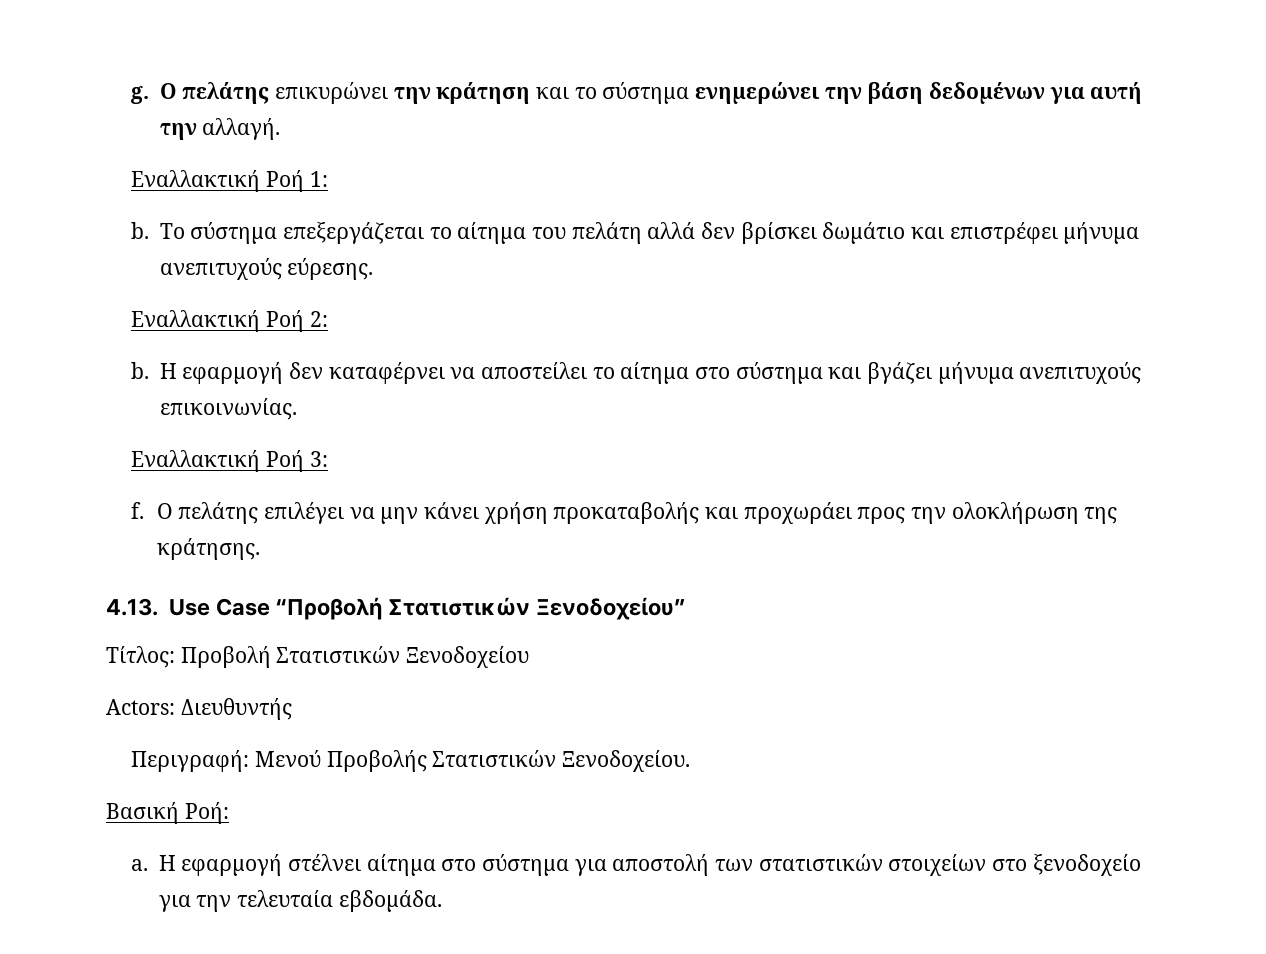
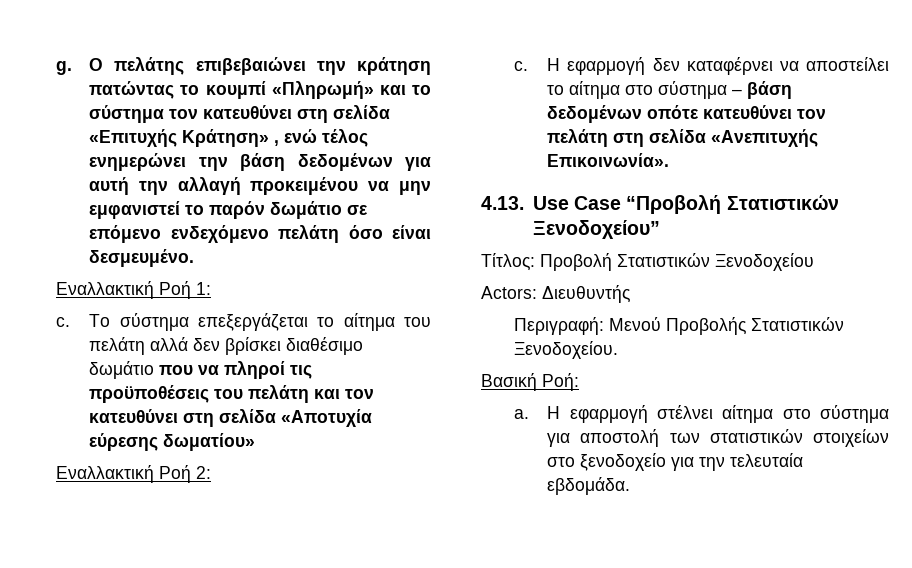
- Ο πελάτης επικυρώνει την κράτηση και το σύστημα ενημερώνει την βάση δεδομένων για αυτή την αλλαγή.
+ Ο πελάτης επιβεβαιώνει την κράτηση πατώντας το κουμπί «Πληρωμή» και το σύστημα τον κατευθύνει στη σελίδα «Επιτυχής Κράτηση» , ενώ τέλος ενημερώνει την βάση δεδομένων για αυτή την αλλαγή προκειμένου να μην εμφανιστεί το παρόν δωμάτιο σε επόμενο ενδεχόμενο πελάτη όσο είναι δεσμευμένο.
  Εναλλακτική Ροή 1:
- b.
+ c.
- Το σύστημα επεξεργάζεται το αίτημα του πελάτη αλλά δεν βρίσκει δωμάτιο και επιστρέφει μήνυμα ανεπιτυχούς εύρεσης.
+ Το σύστημα επεξεργάζεται το αίτημα του πελάτη αλλά δεν βρίσκει διαθέσιμο δωμάτιο που να πληροί τις προϋποθέσεις του πελάτη και τον κατευθύνει στη σελίδα «Αποτυχία εύρεσης δωματίου»
  Εναλλακτική Ροή 2:
- b.
+ c.
- Η εφαρμογή δεν καταφέρνει να αποστείλει το αίτημα στο σύστημα και βγάζει μήνυμα ανεπιτυχούς επικοινωνίας.
- Εναλλακτική Ροή 3:
- f. Ο πελάτης επιλέγει να μην κάνει χρήση προκαταβολής και προχωράει προς την ολοκλήρωση της κράτησης.
+ Η εφαρμογή δεν καταφέρνει να αποστείλει το αίτημα στο σύστημα – βάση δεδομένων οπότε κατευθύνει τον πελάτη στη σελίδα «Ανεπιτυχής Επικοινωνία».

